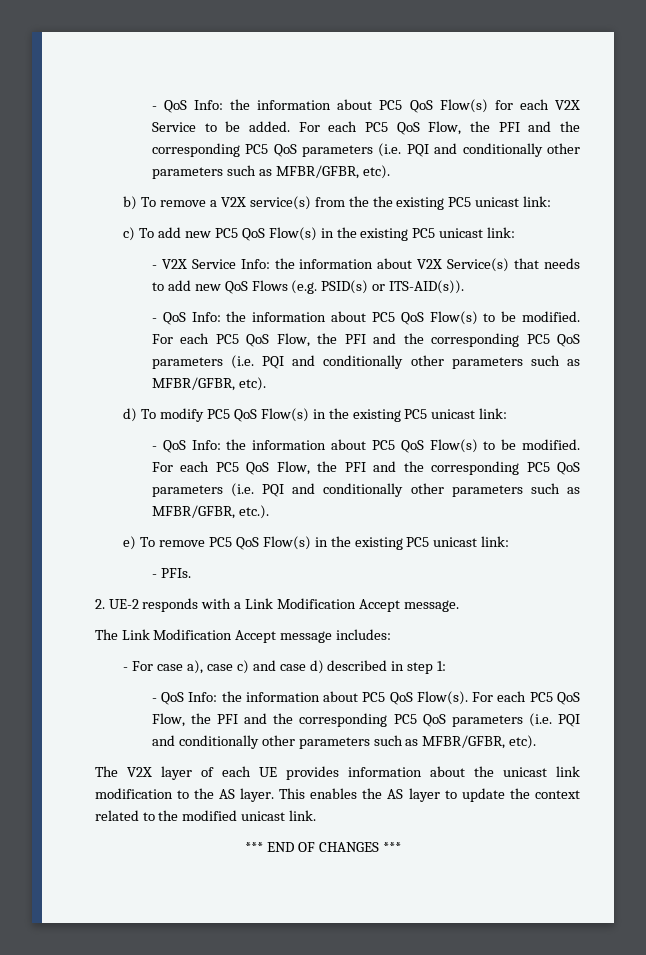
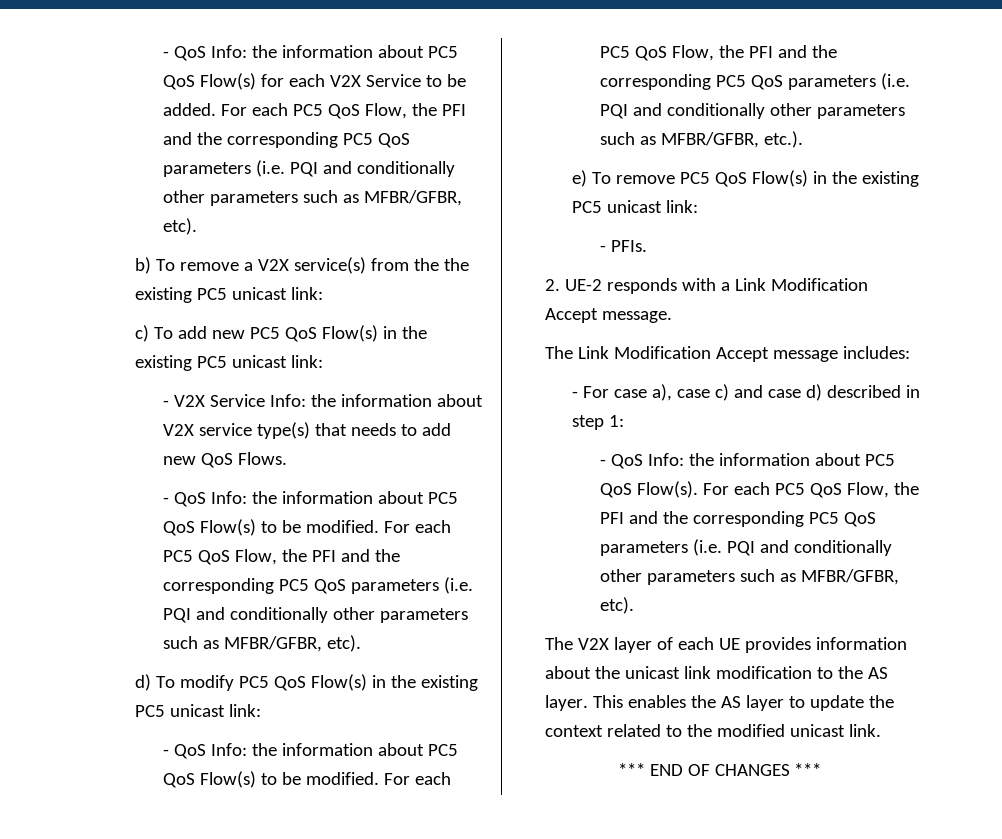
- - V2X Service Info: the information about V2X Service(s) that needs to add new QoS Flows (e.g. PSID(s) or ITS-AID(s)).
+ - V2X Service Info: the information about V2X service type(s) that needs to add new QoS Flows.

